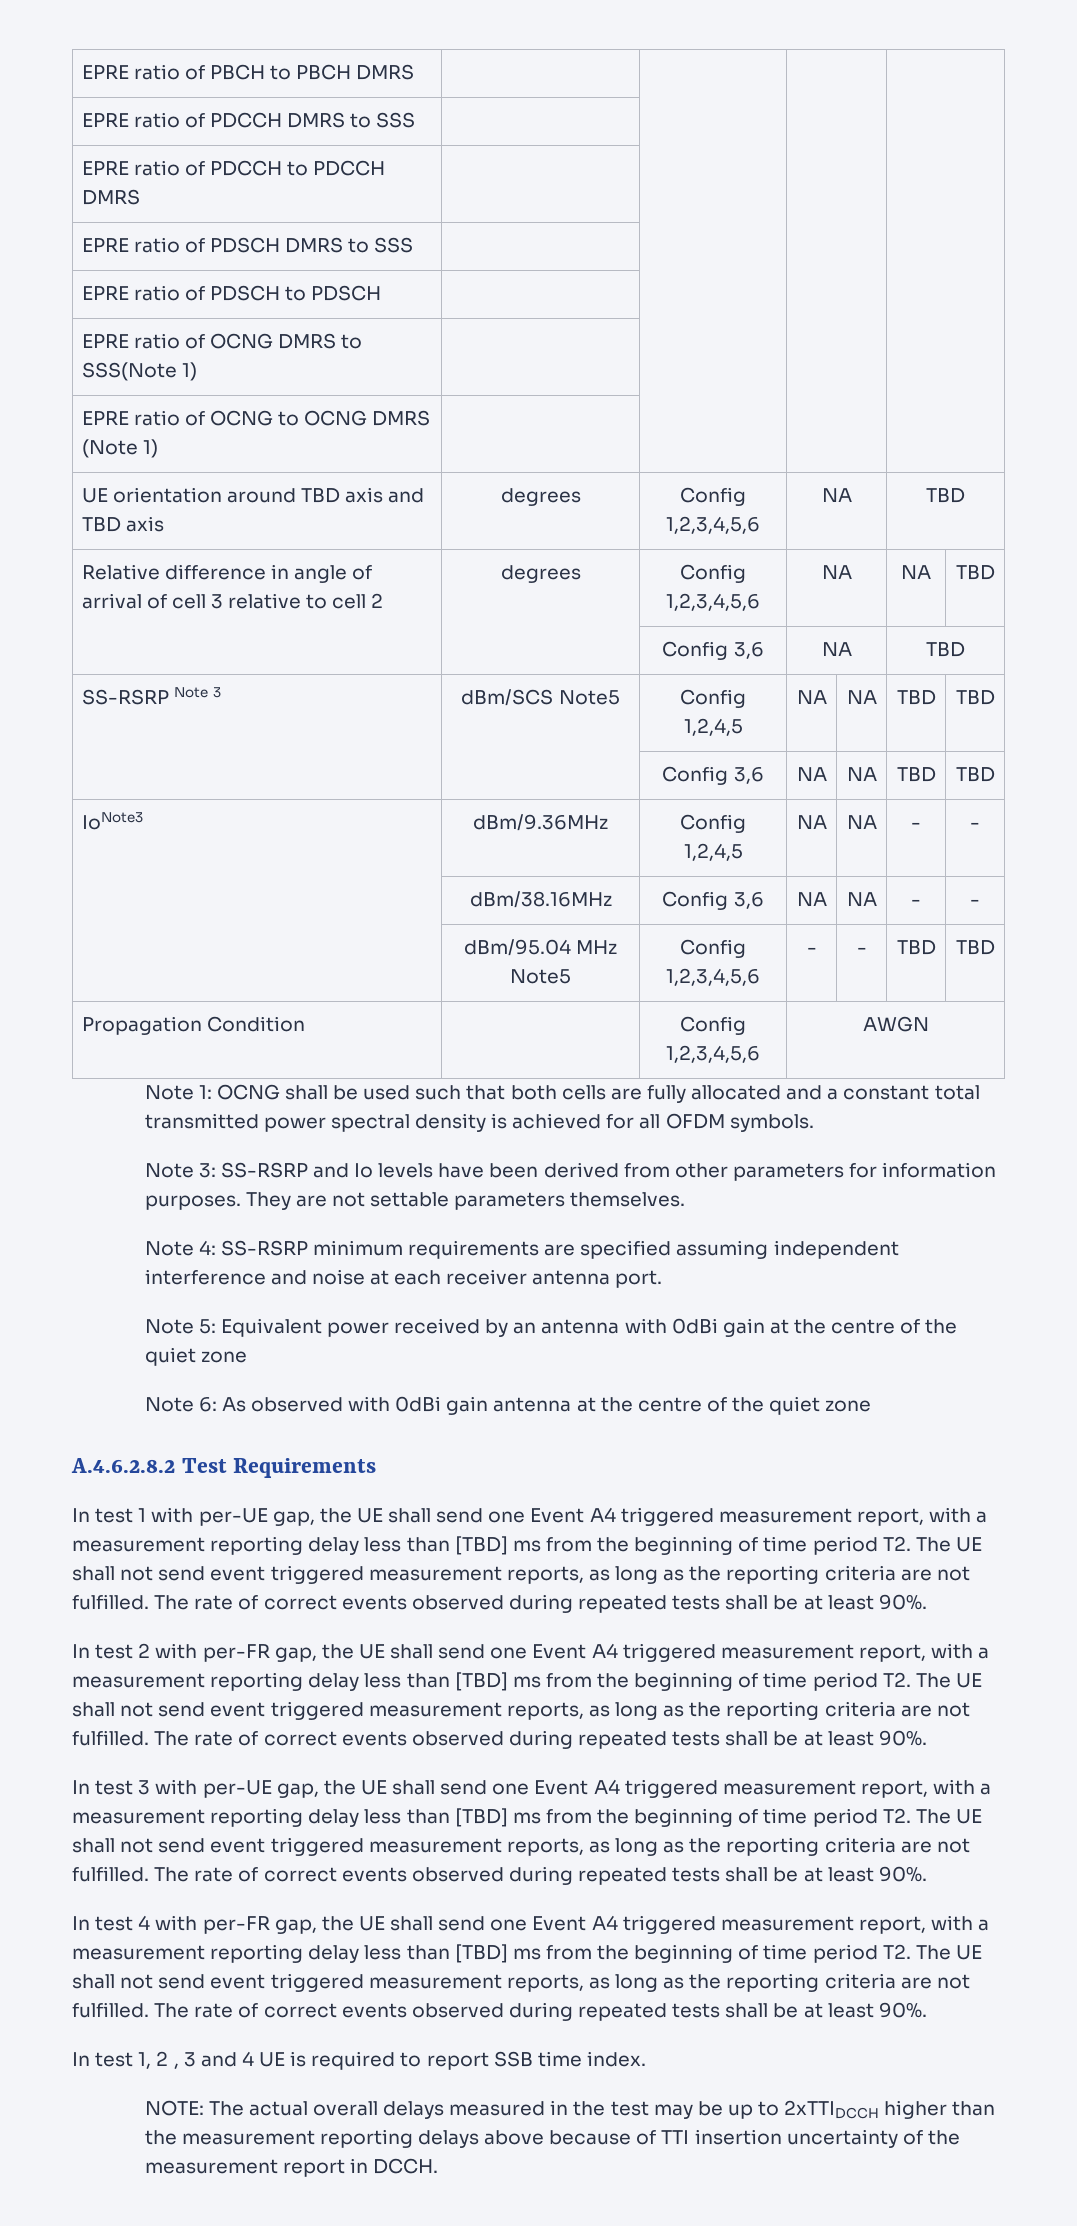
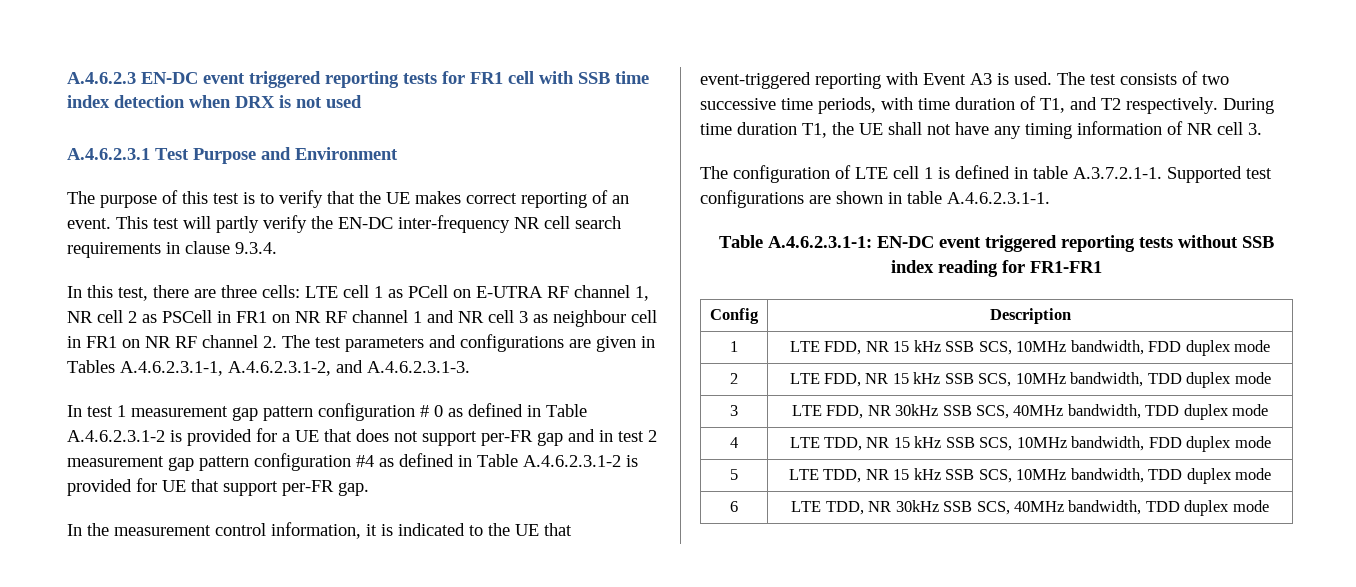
- EPRE ratio of PBCH to PBCH DMRS | | | |
- EPRE ratio of PDCCH DMRS to SSS | | | |
- EPRE ratio of PDCCH to PDCCH DMRS | | | |
- EPRE ratio of PDSCH DMRS to SSS | | | |
- EPRE ratio of PDSCH to PDSCH | | | |
- EPRE ratio of OCNG DMRS to SSS(Note 1) | | | |
- EPRE ratio of OCNG to OCNG DMRS (Note 1) | | | |
- UE orientation around TBD axis and TBD axis | degrees | Config 1,2,3,4,5,6 | NA | TBD
- Relative difference in angle of arrival of cell 3 relative to cell 2 | degrees | Config 1,2,3,4,5,6 | NA | NA | TBD
- | | Config 3,6 | NA | TBD
- SS-RSRP Note 3 | dBm/SCS Note5 | Config 1,2,4,5 | NA | NA | TBD | TBD
- | | Config 3,6 | NA | NA | TBD | TBD
- IoNote3 | dBm/9.36MHz | Config 1,2,4,5 | NA | NA | - | -
- | dBm/38.16MHz | Config 3,6 | NA | NA | - | -
- | dBm/95.04 MHz Note5 | Config 1,2,3,4,5,6 | - | - | TBD | TBD
- Propagation Condition | | Config 1,2,3,4,5,6 | AWGN
- Note 1: OCNG shall be used such that both cells are fully allocated and a constant total transmitted power spectral density is achieved for all OFDM symbols.
- Note 3: SS-RSRP and Io levels have been derived from other parameters for information purposes. They are not settable parameters themselves.
- Note 4: SS-RSRP minimum requirements are specified assuming independent interference and noise at each receiver antenna port.
- Note 5: Equivalent power received by an antenna with 0dBi gain at the centre of the quiet zone
- Note 6: As observed with 0dBi gain antenna at the centre of the quiet zone
- A.4.6.2.8.2 Test Requirements
- In test 1 with per-UE gap, the UE shall send one Event A4 triggered measurement report, with a measurement reporting delay less than [TBD] ms from the beginning of time period T2. The UE shall not send event triggered measurement reports, as long as the reporting criteria are not fulfilled. The rate of correct events observed during repeated tests shall be at least 90%.
- In test 2 with per-FR gap, the UE shall send one Event A4 triggered measurement report, with a measurement reporting delay less than [TBD] ms from the beginning of time period T2. The UE shall not send event triggered measurement reports, as long as the reporting criteria are not fulfilled. The rate of correct events observed during repeated tests shall be at least 90%.
- In test 3 with per-UE gap, the UE shall send one Event A4 triggered measurement report, with a measurement reporting delay less than [TBD] ms from the beginning of time period T2. The UE shall not send event triggered measurement reports, as long as the reporting criteria are not fulfilled. The rate of correct events observed during repeated tests shall be at least 90%.
- In test 4 with per-FR gap, the UE shall send one Event A4 triggered measurement report, with a measurement reporting delay less than [TBD] ms from the beginning of time period T2. The UE shall not send event triggered measurement reports, as long as the reporting criteria are not fulfilled. The rate of correct events observed during repeated tests shall be at least 90%.
- In test 1, 2 , 3 and 4 UE is required to report SSB time index.
- NOTE: The actual overall delays measured in the test may be up to 2xTTIDCCH higher than the measurement reporting delays above because of TTI insertion uncertainty of the measurement report in DCCH.
+ A.4.6.2.3 EN-DC event triggered reporting tests for FR1 cell with SSB time index detection when DRX is not used
+ A.4.6.2.3.1 Test Purpose and Environment
+ The purpose of this test is to verify that the UE makes correct reporting of an event. This test will partly verify the EN-DC inter-frequency NR cell search requirements in clause 9.3.4.
+ In this test, there are three cells: LTE cell 1 as PCell on E-UTRA RF channel 1, NR cell 2 as PSCell in FR1 on NR RF channel 1 and NR cell 3 as neighbour cell in FR1 on NR RF channel 2. The test parameters and configurations are given in Tables A.4.6.2.3.1-1, A.4.6.2.3.1-2, and A.4.6.2.3.1-3.
+ In test 1 measurement gap pattern configuration # 0 as defined in Table A.4.6.2.3.1-2 is provided for a UE that does not support per-FR gap and in test 2 measurement gap pattern configuration #4 as defined in Table A.4.6.2.3.1-2 is provided for UE that support per-FR gap.
+ In the measurement control information, it is indicated to the UE that event-triggered reporting with Event A3 is used. The test consists of two successive time periods, with time duration of T1, and T2 respectively. During time duration T1, the UE shall not have any timing information of NR cell 3.
+ The configuration of LTE cell 1 is defined in table A.3.7.2.1-1. Supported test configurations are shown in table A.4.6.2.3.1-1.
+ Table A.4.6.2.3.1-1: EN-DC event triggered reporting tests without SSB index reading for FR1-FR1
+ Config | Description
+ 1 | LTE FDD, NR 15 kHz SSB SCS, 10MHz bandwidth, FDD duplex mode
+ 2 | LTE FDD, NR 15 kHz SSB SCS, 10MHz bandwidth, TDD duplex mode
+ 3 | LTE FDD, NR 30kHz SSB SCS, 40MHz bandwidth, TDD duplex mode
+ 4 | LTE TDD, NR 15 kHz SSB SCS, 10MHz bandwidth, FDD duplex mode
+ 5 | LTE TDD, NR 15 kHz SSB SCS, 10MHz bandwidth, TDD duplex mode
+ 6 | LTE TDD, NR 30kHz SSB SCS, 40MHz bandwidth, TDD duplex mode

